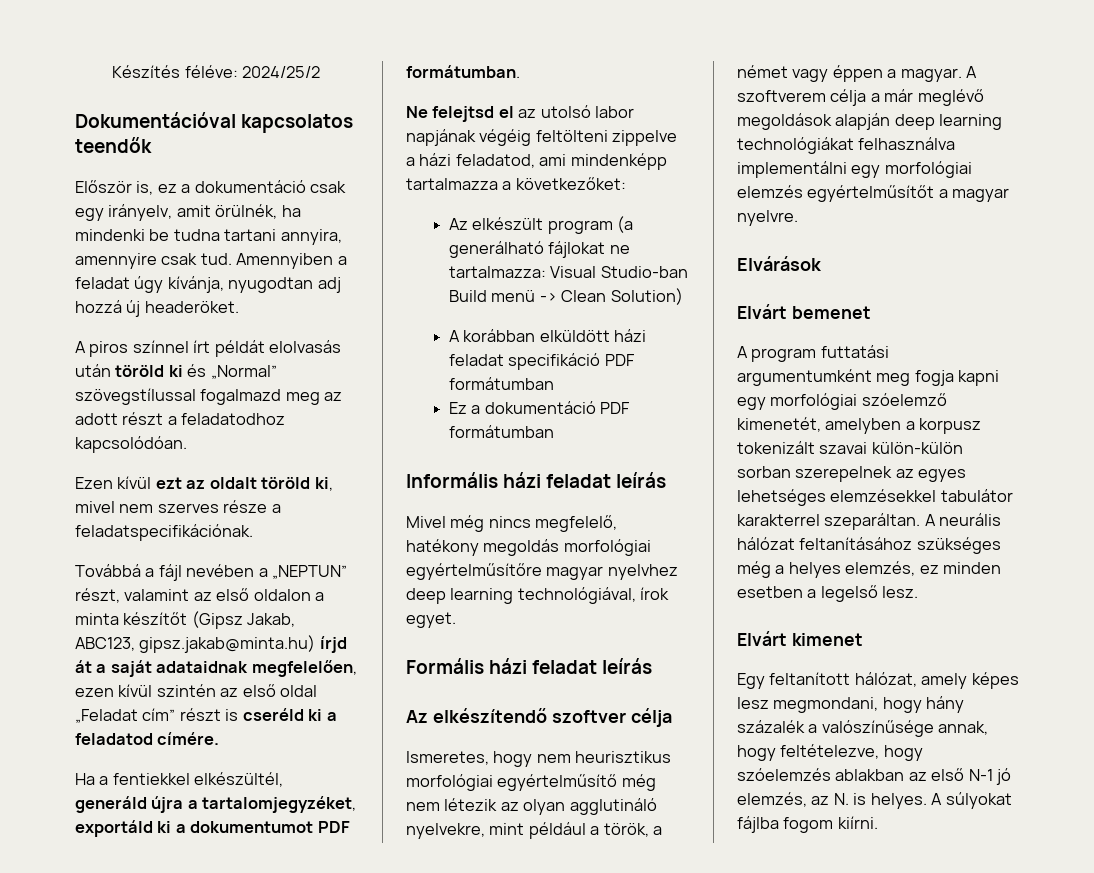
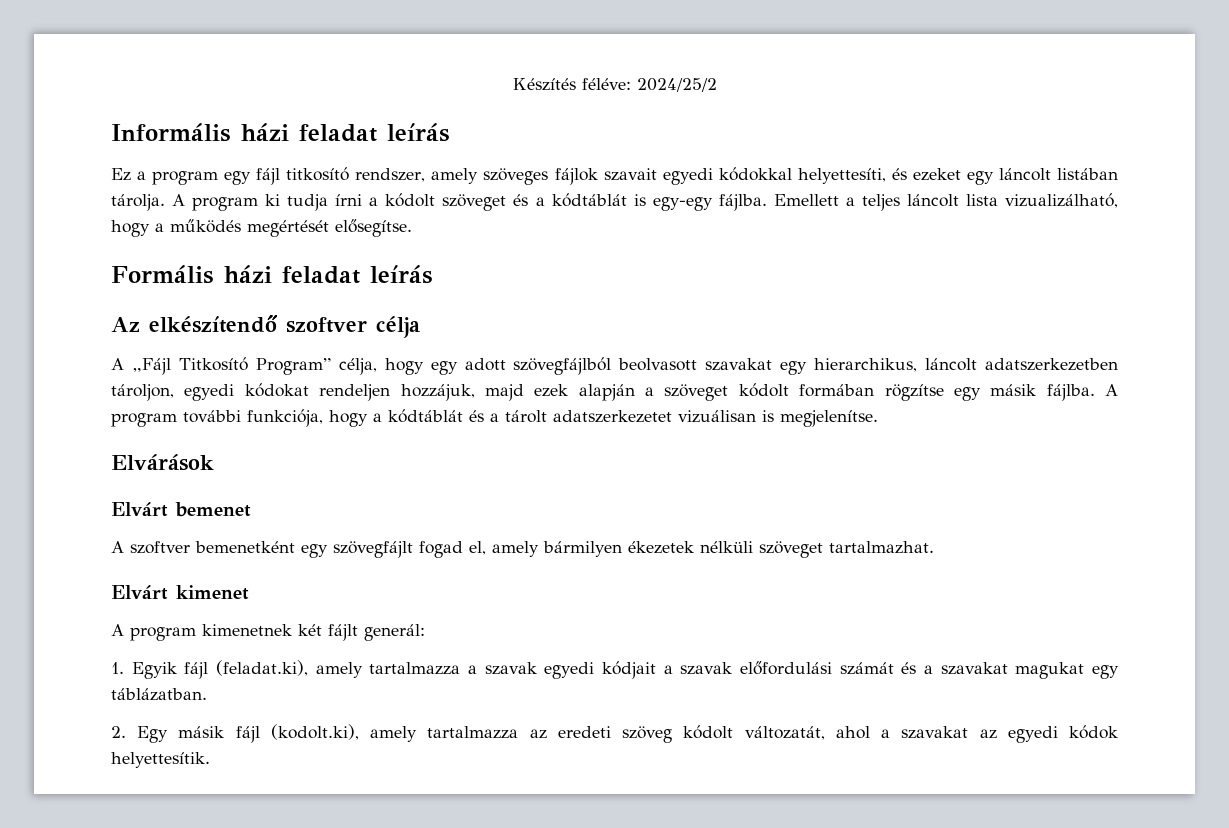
- Dokumentációval kapcsolatos teendők
- Először is, ez a dokumentáció csak egy irányelv, amit örülnék, ha mindenki be tudna tartani annyira, amennyire csak tud. Amennyiben a feladat úgy kívánja, nyugodtan adj hozzá új headeröket.
- A piros színnel írt példát elolvasás után töröld ki és „Normal” szövegstílussal fogalmazd meg az adott részt a feladatodhoz kapcsolódóan.
- Ezen kívül ezt az oldalt töröld ki, mivel nem szerves része a feladatspecifikációnak.
- Továbbá a fájl nevében a „NEPTUN” részt, valamint az első oldalon a minta készítőt (Gipsz Jakab, ABC123, gipsz.jakab@minta.hu) írjd át a saját adataidnak megfelelően, ezen kívül szintén az első oldal „Feladat cím” részt is cseréld ki a feladatod címére.
- Ha a fentiekkel elkészültél, generáld újra a tartalomjegyzéket, exportáld ki a dokumentumot PDF formátumban.
- Ne felejtsd el az utolsó labor napjának végéig feltölteni zippelve a házi feladatod, ami mindenképp tartalmazza a következőket:
- Az elkészült program (a generálható fájlokat ne tartalmazza: Visual Studio-ban Build menü -> Clean Solution)
- A korábban elküldött házi feladat specifikáció PDF formátumban
- Ez a dokumentáció PDF formátumban
  Informális házi feladat leírás
- Mivel még nincs megfelelő, hatékony megoldás morfológiai egyértelműsítőre magyar nyelvhez deep learning technológiával, írok egyet.
+ Ez a program egy fájl titkosító rendszer, amely szöveges fájlok szavait egyedi kódokkal helyettesíti, és ezeket egy láncolt listában tárolja. A program ki tudja írni a kódolt szöveget és a kódtáblát is egy-egy fájlba. Emellett a teljes láncolt lista vizualizálható, hogy a működés megértését elősegítse.
- Ismeretes, hogy nem heurisztikus morfológiai egyértelműsítő még nem létezik az olyan agglutináló nyelvekre, mint például a török, a német vagy éppen a magyar. A szoftverem célja a már meglévő megoldások alapján deep learning technológiákat felhasználva implementálni egy morfológiai elemzés egyértelműsítőt a magyar nyelvre.
+ A „Fájl Titkosító Program” célja, hogy egy adott szövegfájlból beolvasott szavakat egy hierarchikus, láncolt adatszerkezetben tároljon, egyedi kódokat rendeljen hozzájuk, majd ezek alapján a szöveget kódolt formában rögzítse egy másik fájlba. A program további funkciója, hogy a kódtáblát és a tárolt adatszerkezetet vizuálisan is megjelenítse.
  Elvárások
  Elvárt bemenet
- A program futtatási argumentumként meg fogja kapni egy morfológiai szóelemző kimenetét, amelyben a korpusz tokenizált szavai külön-külön sorban szerepelnek az egyes lehetséges elemzésekkel tabulátor karakterrel szeparáltan. A neurális hálózat feltanításához szükséges még a helyes elemzés, ez minden esetben a legelső lesz.
+ A szoftver bemenetként egy szövegfájlt fogad el, amely bármilyen ékezetek nélküli szöveget tartalmazhat.
  Elvárt kimenet
- Egy feltanított hálózat, amely képes lesz megmondani, hogy hány százalék a valószínűsége annak, hogy feltételezve, hogy szóelemzés ablakban az első N-1 jó elemzés, az N. is helyes. A súlyokat fájlba fogom kiírni.
+ A program kimenetnek két fájlt generál:
+ 1. Egyik fájl (feladat.ki), amely tartalmazza a szavak egyedi kódjait a szavak előfordulási számát és a szavakat magukat egy táblázatban.
+ 2. Egy másik fájl (kodolt.ki), amely tartalmazza az eredeti szöveg kódolt változatát, ahol a szavakat az egyedi kódok helyettesítik.

